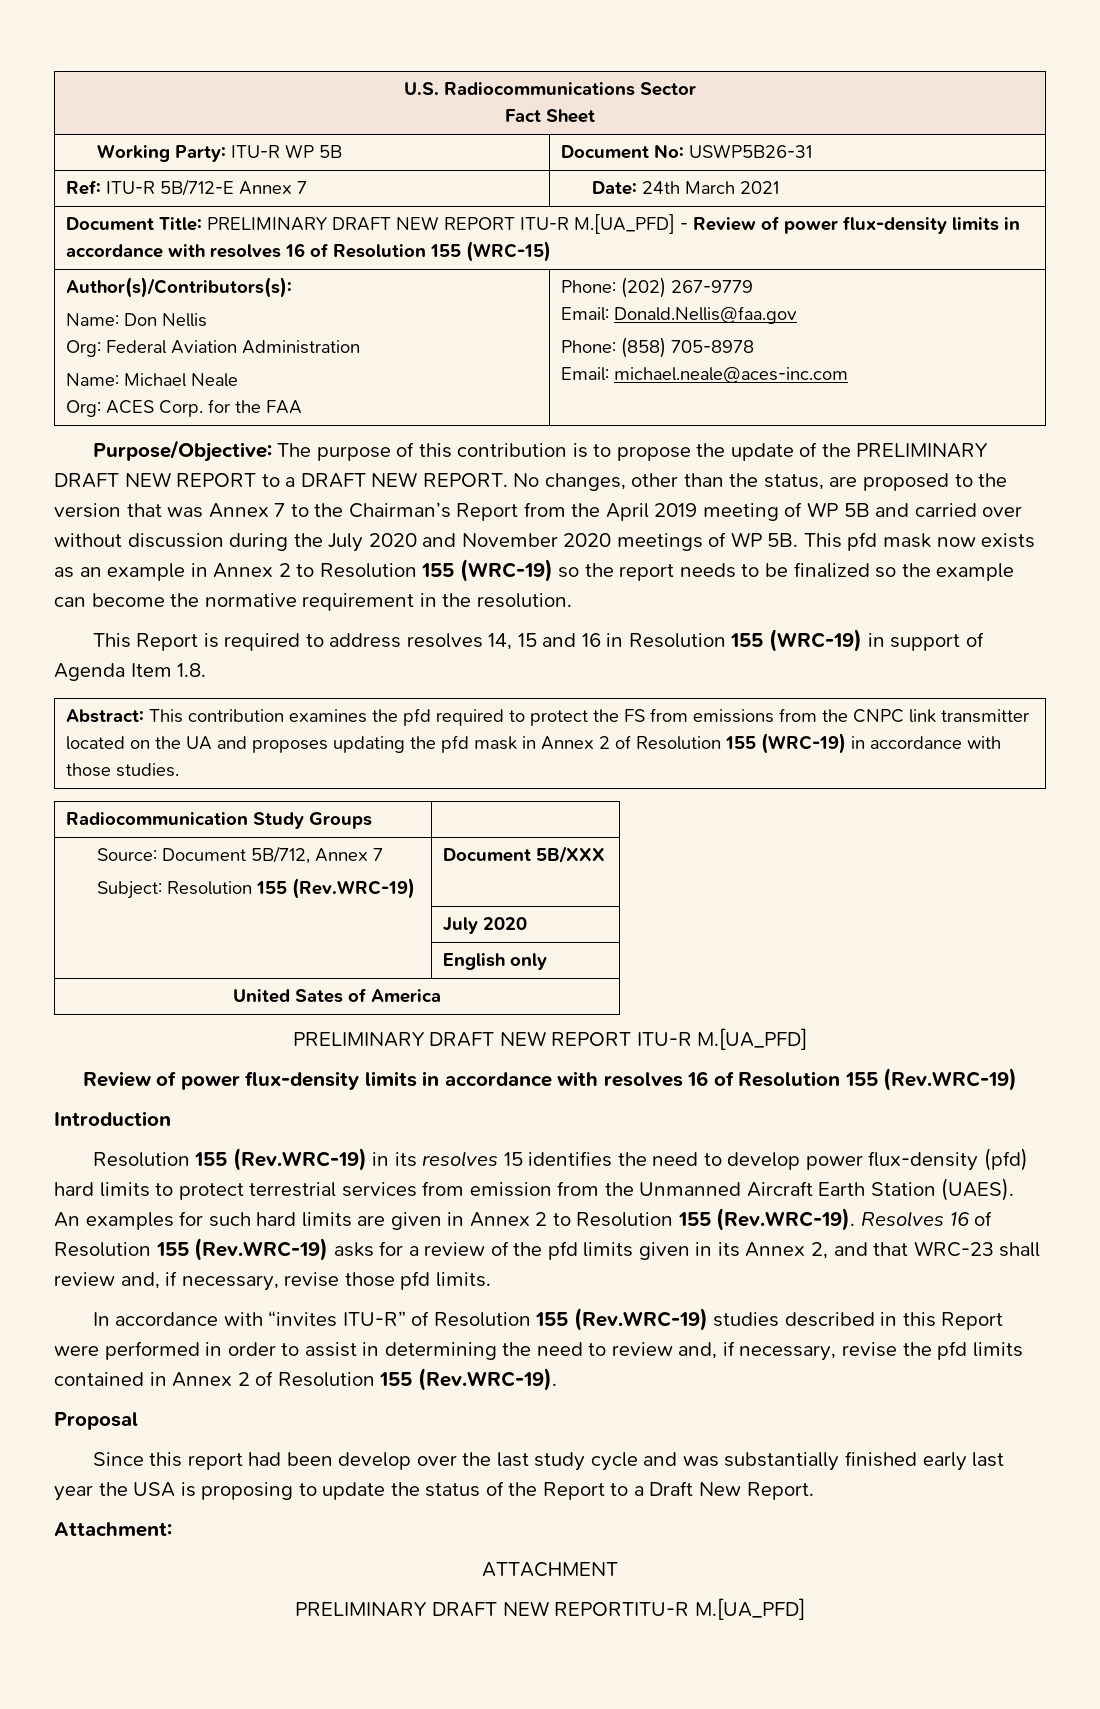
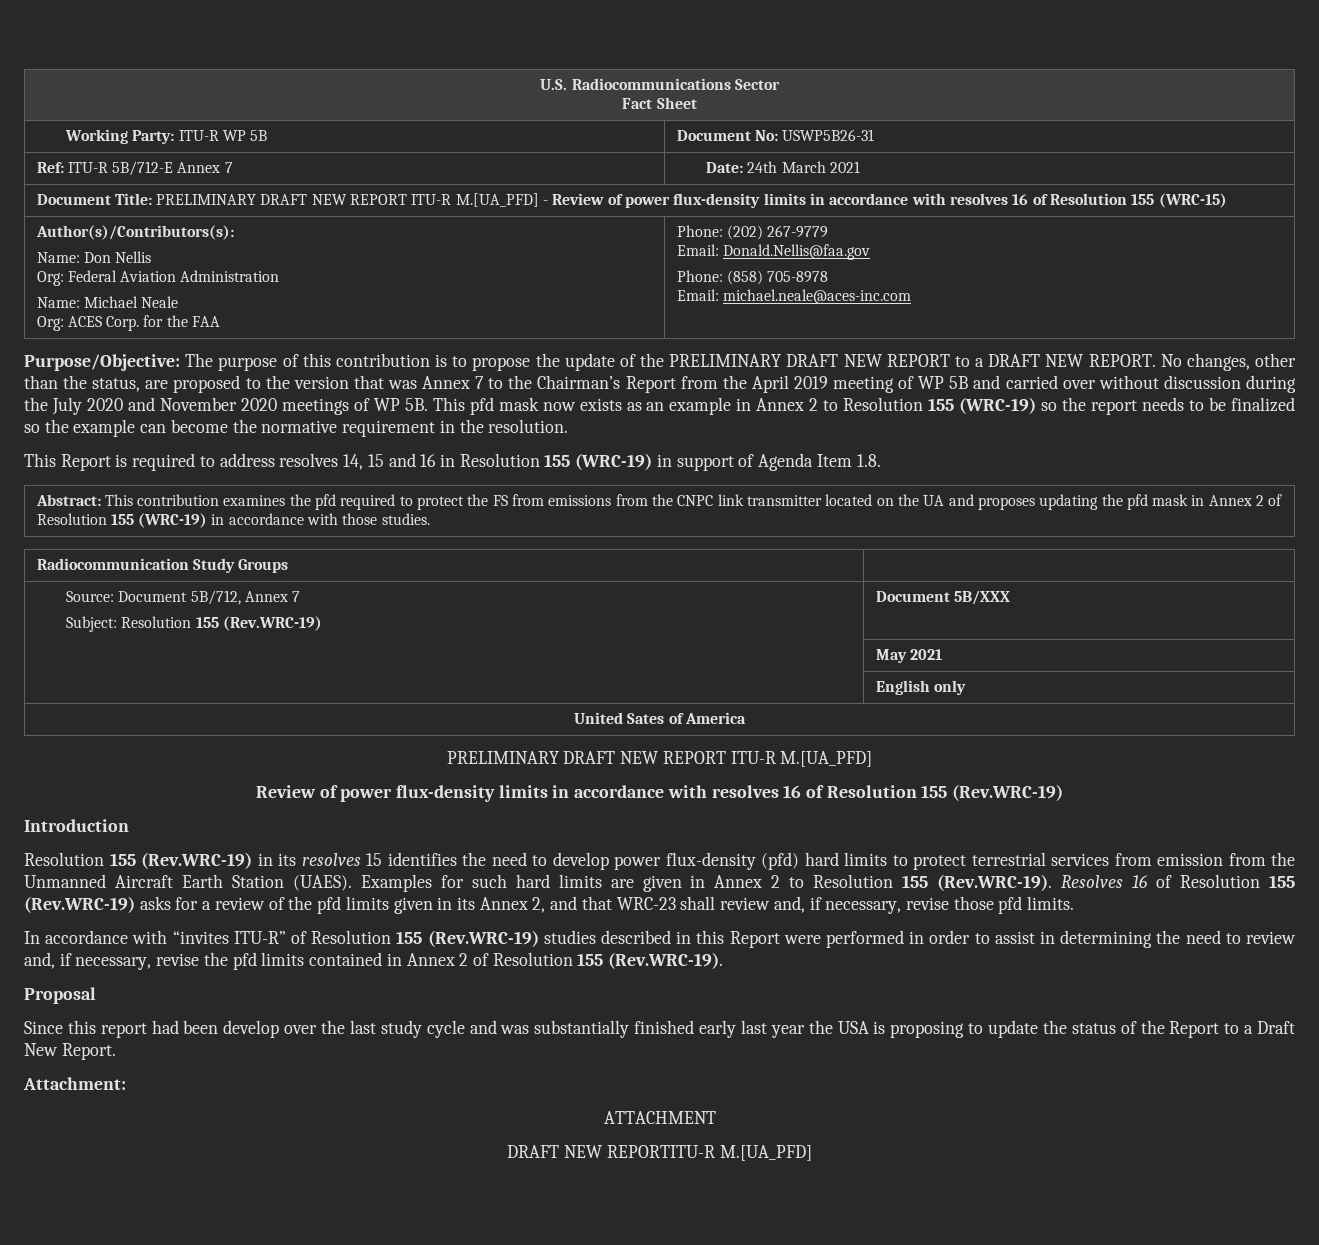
- | July 2020
+ | May 2021
- An examples for such hard limits are given in Annex 2 to Resolution 155 (Rev.WRC-19). Resolves 16 of Resolution 155 (Rev.WRC-19) asks for a review of the pfd limits given in its Annex 2, and that WRC-23 shall review and, if necessary, revise those pfd limits.
+ Examples for such hard limits are given in Annex 2 to Resolution 155 (Rev.WRC-19). Resolves 16 of Resolution 155 (Rev.WRC-19) asks for a review of the pfd limits given in its Annex 2, and that WRC-23 shall review and, if necessary, revise those pfd limits.
- PRELIMINARY DRAFT NEW REPORTITU-R M.[UA_PFD]
+ DRAFT NEW REPORTITU-R M.[UA_PFD]

